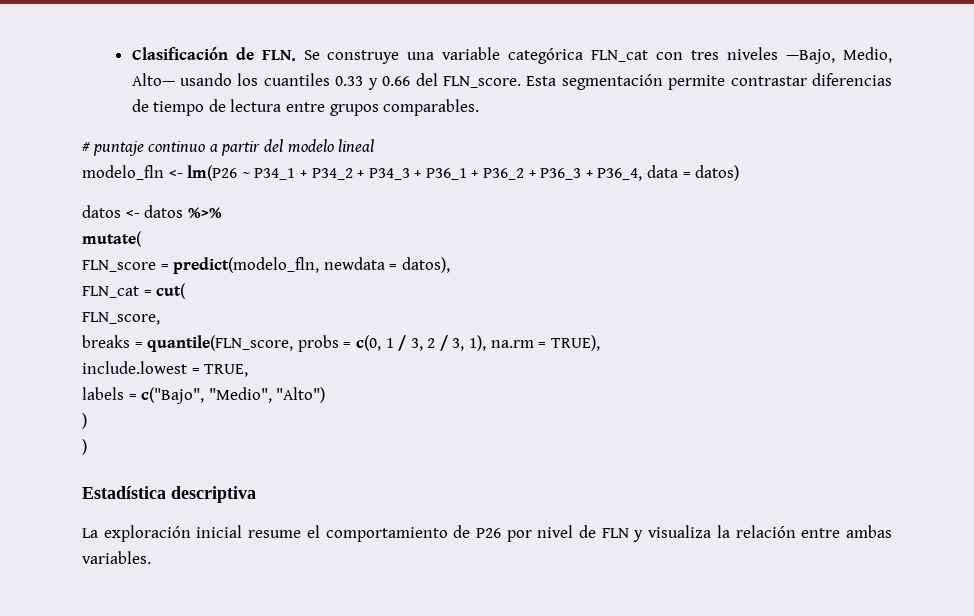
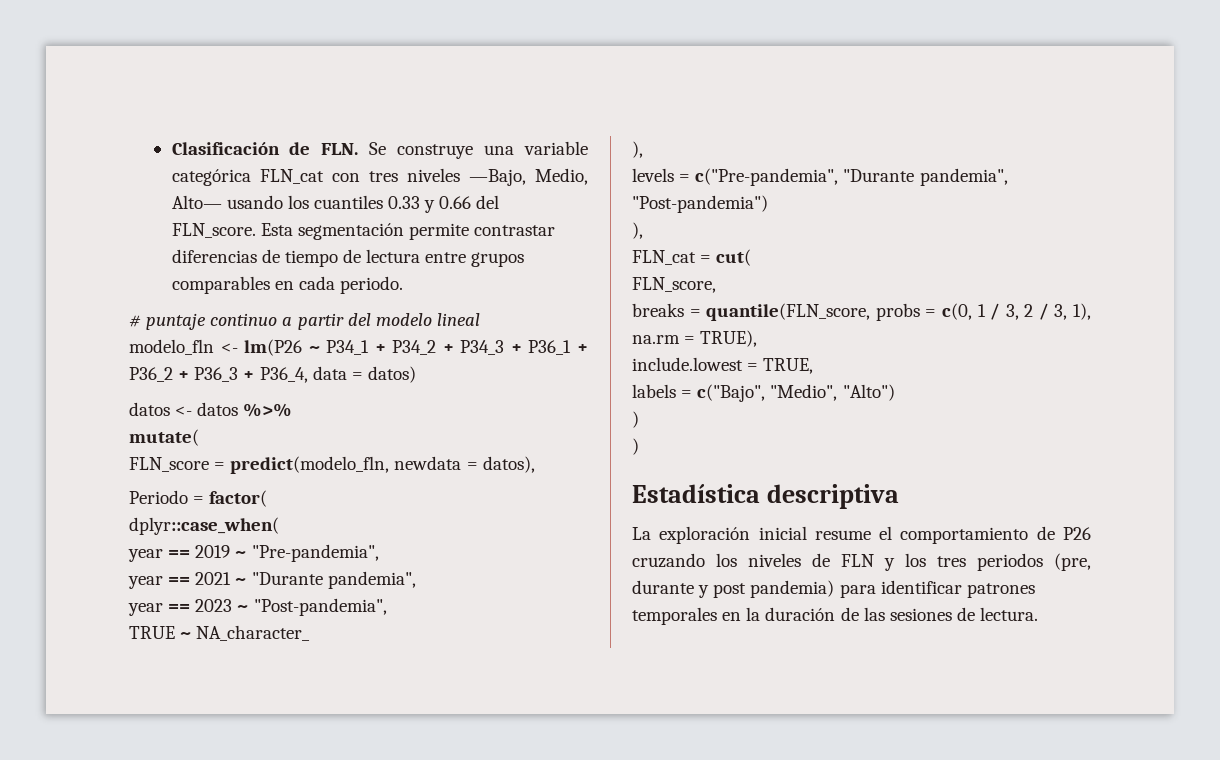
- Esta segmentación permite contrastar diferencias de tiempo de lectura entre grupos comparables.
+ Esta segmentación permite contrastar diferencias de tiempo de lectura entre grupos comparables en cada periodo.
+ Periodo = factor(
+ dplyr::case_when(
+ year == 2019 ~ "Pre-pandemia",
+ year == 2021 ~ "Durante pandemia",
+ year == 2023 ~ "Post-pandemia",
+ TRUE ~ NA_character_
+ ),
+ levels = c("Pre-pandemia", "Durante pandemia", "Post-pandemia")
+ ),
- La exploración inicial resume el comportamiento de P26 por nivel de FLN y visualiza la relación entre ambas variables.
+ La exploración inicial resume el comportamiento de P26 cruzando los niveles de FLN y los tres periodos (pre, durante y post pandemia) para identificar patrones temporales en la duración de las sesiones de lectura.

